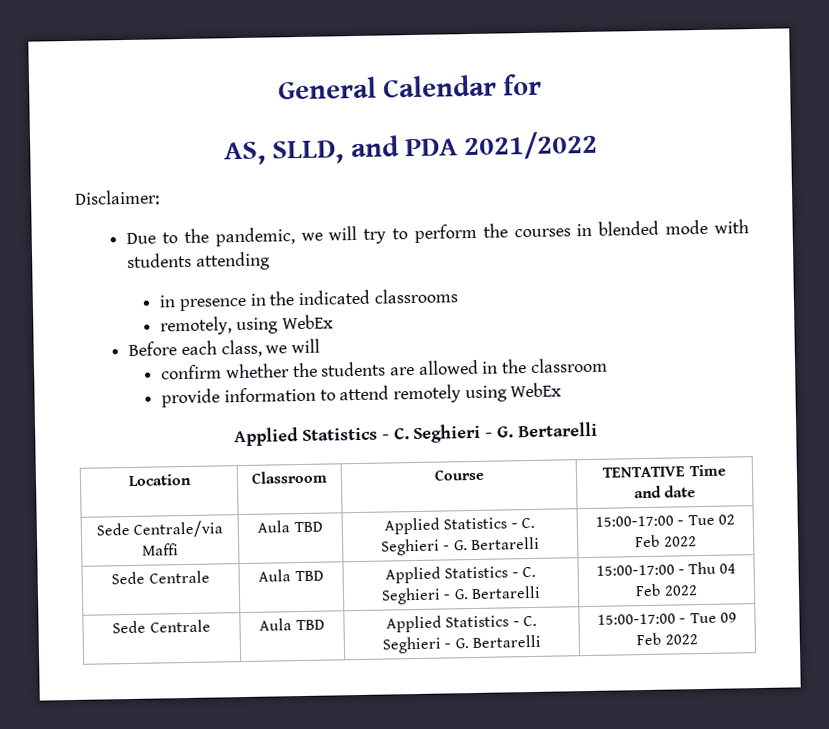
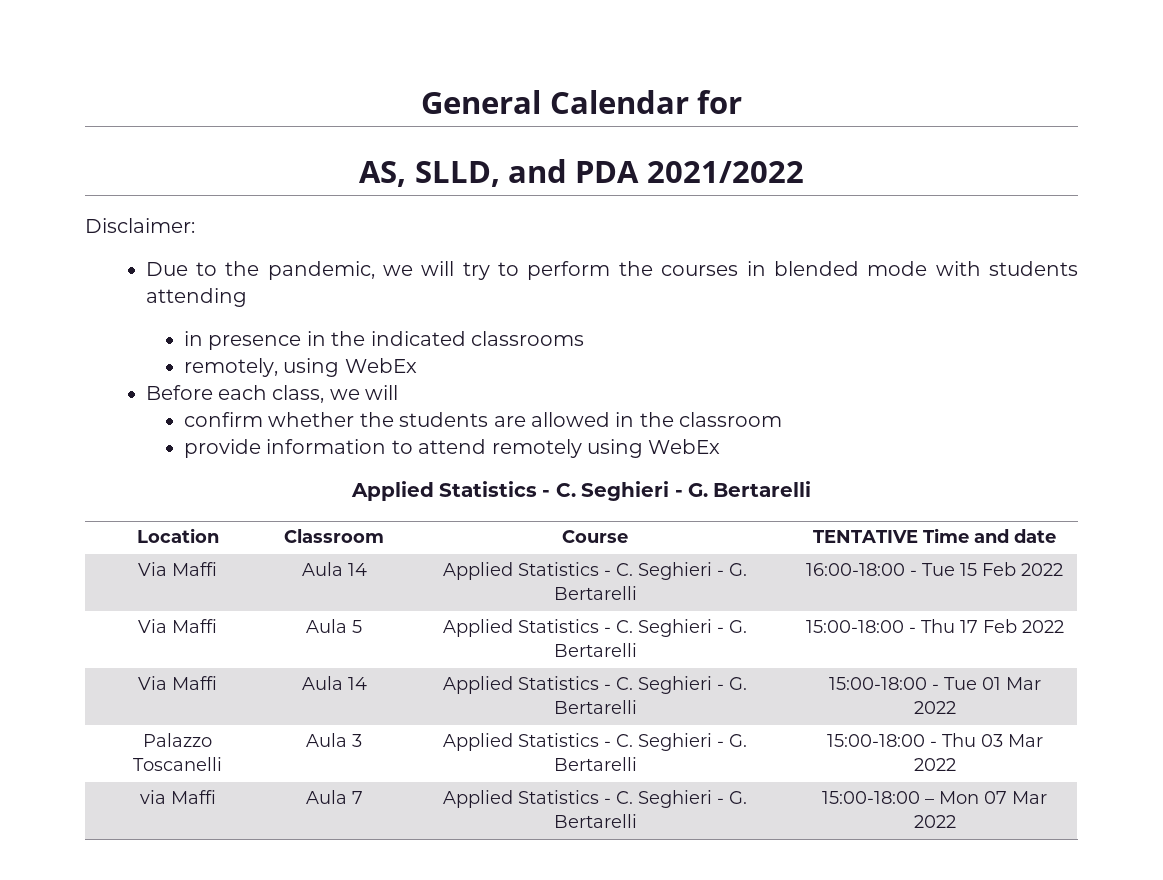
- Sede Centrale/via Maffi | Aula TBD | Applied Statistics - C. Seghieri - G. Bertarelli | 15:00-17:00 - Tue 02 Feb 2022
- Sede Centrale | Aula TBD | Applied Statistics - C. Seghieri - G. Bertarelli | 15:00-17:00 - Thu 04 Feb 2022
- Sede Centrale | Aula TBD | Applied Statistics - C. Seghieri - G. Bertarelli | 15:00-17:00 - Tue 09 Feb 2022
+ Via Maffi | Aula 14 | Applied Statistics - C. Seghieri - G. Bertarelli | 16:00-18:00 - Tue 15 Feb 2022
+ Via Maffi | Aula 5 | Applied Statistics - C. Seghieri - G. Bertarelli | 15:00-18:00 - Thu 17 Feb 2022
+ Via Maffi | Aula 14 | Applied Statistics - C. Seghieri - G. Bertarelli | 15:00-18:00 - Tue 01 Mar 2022
+ Palazzo Toscanelli | Aula 3 | Applied Statistics - C. Seghieri - G. Bertarelli | 15:00-18:00 - Thu 03 Mar 2022
+ via Maffi | Aula 7 | Applied Statistics - C. Seghieri - G. Bertarelli | 15:00-18:00 – Mon 07 Mar 2022

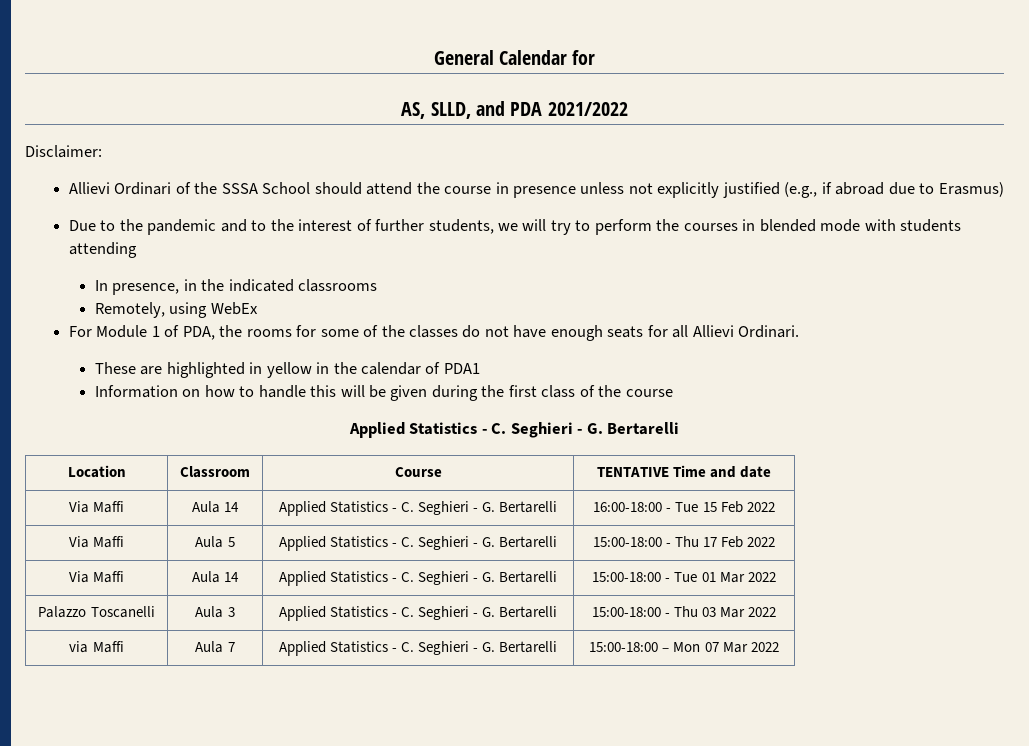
- Due to the pandemic, we will try to perform the courses in blended mode with students attending
+ Allievi Ordinari of the SSSA School should attend the course in presence unless not explicitly justified (e.g., if abroad due to Erasmus)
+ Due to the pandemic and to the interest of further students, we will try to perform the courses in blended mode with students attending
- in presence in the indicated classrooms
+ In presence, in the indicated classrooms
- remotely, using WebEx
- Before each class, we will
- confirm whether the students are allowed in the classroom
- provide information to attend remotely using WebEx
+ Remotely, using WebEx
+ For Module 1 of PDA, the rooms for some of the classes do not have enough seats for all Allievi Ordinari.
+ These are highlighted in yellow in the calendar of PDA1
+ Information on how to handle this will be given during the first class of the course

